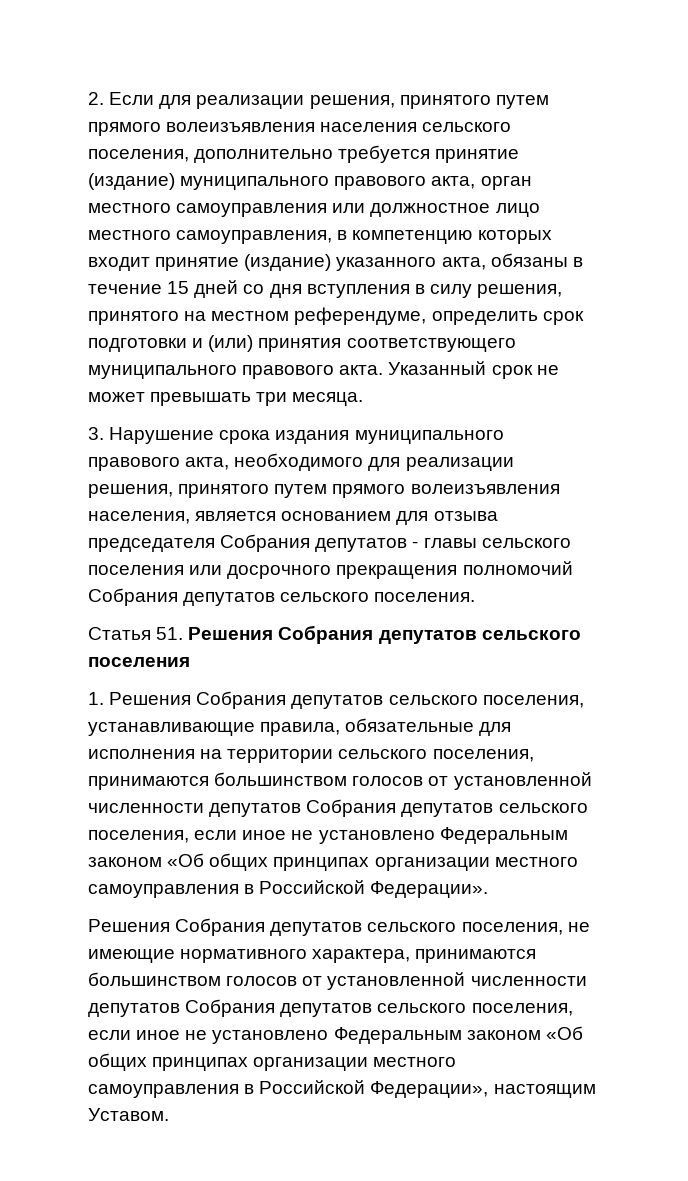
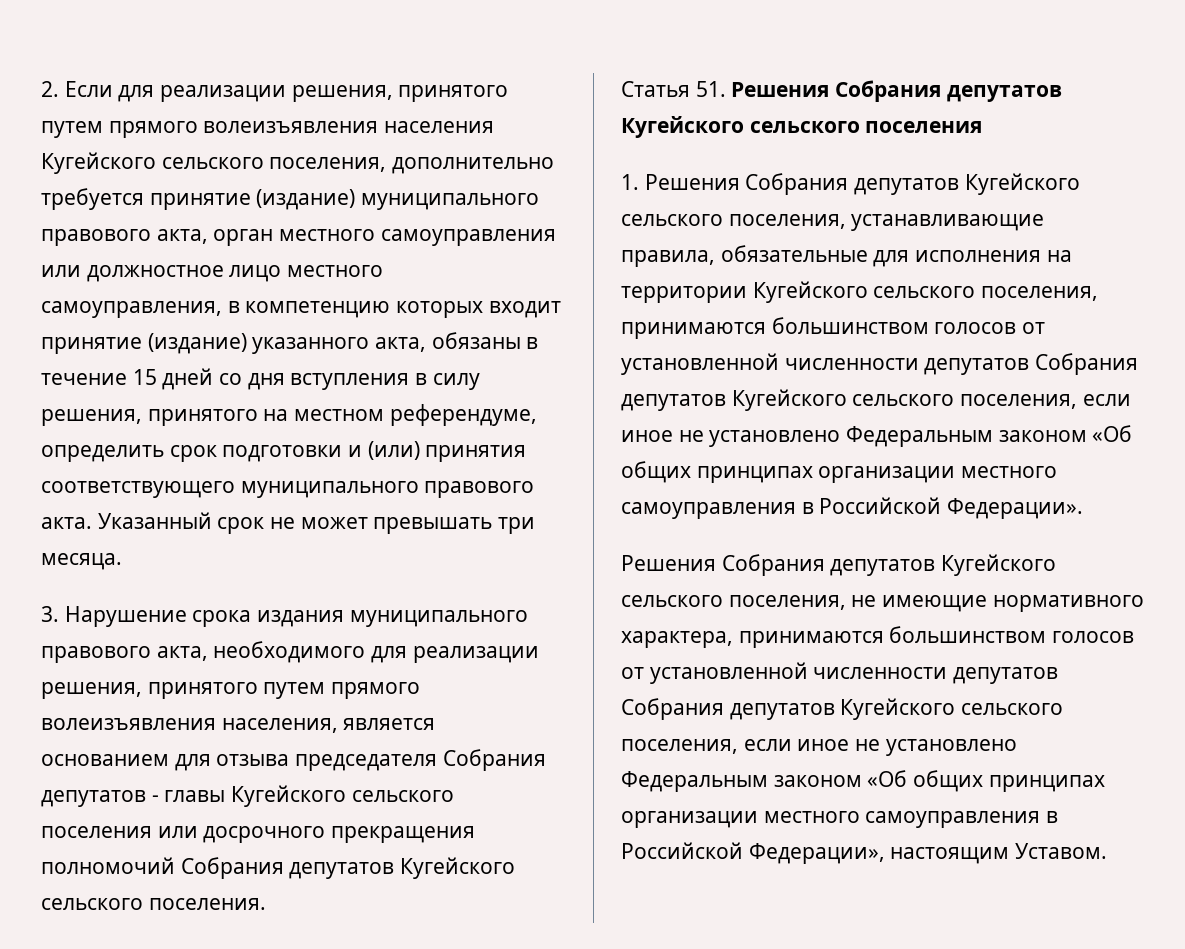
- 2. Если для реализации решения, принятого путем прямого волеизъявления населения сельского поселения, дополнительно требуется принятие (издание) муниципального правового акта, орган местного самоуправления или должностное лицо местного самоуправления, в компетенцию которых входит принятие (издание) указанного акта, обязаны в течение 15 дней со дня вступления в силу решения, принятого на местном референдуме, определить срок подготовки и (или) принятия соответствующего муниципального правового акта.
+ 2. Если для реализации решения, принятого путем прямого волеизъявления населения Кугейского сельского поселения, дополнительно требуется принятие (издание) муниципального правового акта, орган местного самоуправления или должностное лицо местного самоуправления, в компетенцию которых входит принятие (издание) указанного акта, обязаны в течение 15 дней со дня вступления в силу решения, принятого на местном референдуме, определить срок подготовки и (или) принятия соответствующего муниципального правового акта.
- 3. Нарушение срока издания муниципального правового акта, необходимого для реализации решения, принятого путем прямого волеизъявления населения, является основанием для отзыва председателя Собрания депутатов - главы сельского поселения или досрочного прекращения полномочий Собрания депутатов сельского поселения.
+ 3. Нарушение срока издания муниципального правового акта, необходимого для реализации решения, принятого путем прямого волеизъявления населения, является основанием для отзыва председателя Собрания депутатов - главы Кугейского сельского поселения или досрочного прекращения полномочий Собрания депутатов Кугейского сельского поселения.
- Статья 51. Решения Собрания депутатов сельского поселения
+ Статья 51. Решения Собрания депутатов Кугейского сельского поселения
- 1. Решения Собрания депутатов сельского поселения, устанавливающие правила, обязательные для исполнения на территории сельского поселения, принимаются большинством голосов от установленной численности депутатов Собрания депутатов сельского поселения, если иное не установлено Федеральным законом «Об общих принципах организации местного самоуправления в Российской Федерации».
+ 1. Решения Собрания депутатов Кугейского сельского поселения, устанавливающие правила, обязательные для исполнения на территории Кугейского сельского поселения, принимаются большинством голосов от установленной численности депутатов Собрания депутатов Кугейского сельского поселения, если иное не установлено Федеральным законом «Об общих принципах организации местного самоуправления в Российской Федерации».
- Решения Собрания депутатов сельского поселения, не имеющие нормативного характера, принимаются большинством голосов от установленной численности депутатов Собрания депутатов сельского поселения, если иное не установлено Федеральным законом «Об общих принципах организации местного самоуправления в Российской Федерации», настоящим Уставом.
+ Решения Собрания депутатов Кугейского сельского поселения, не имеющие нормативного характера, принимаются большинством голосов от установленной численности депутатов Собрания депутатов Кугейского сельского поселения, если иное не установлено Федеральным законом «Об общих принципах организации местного самоуправления в Российской Федерации», настоящим Уставом.

